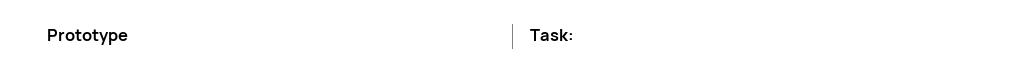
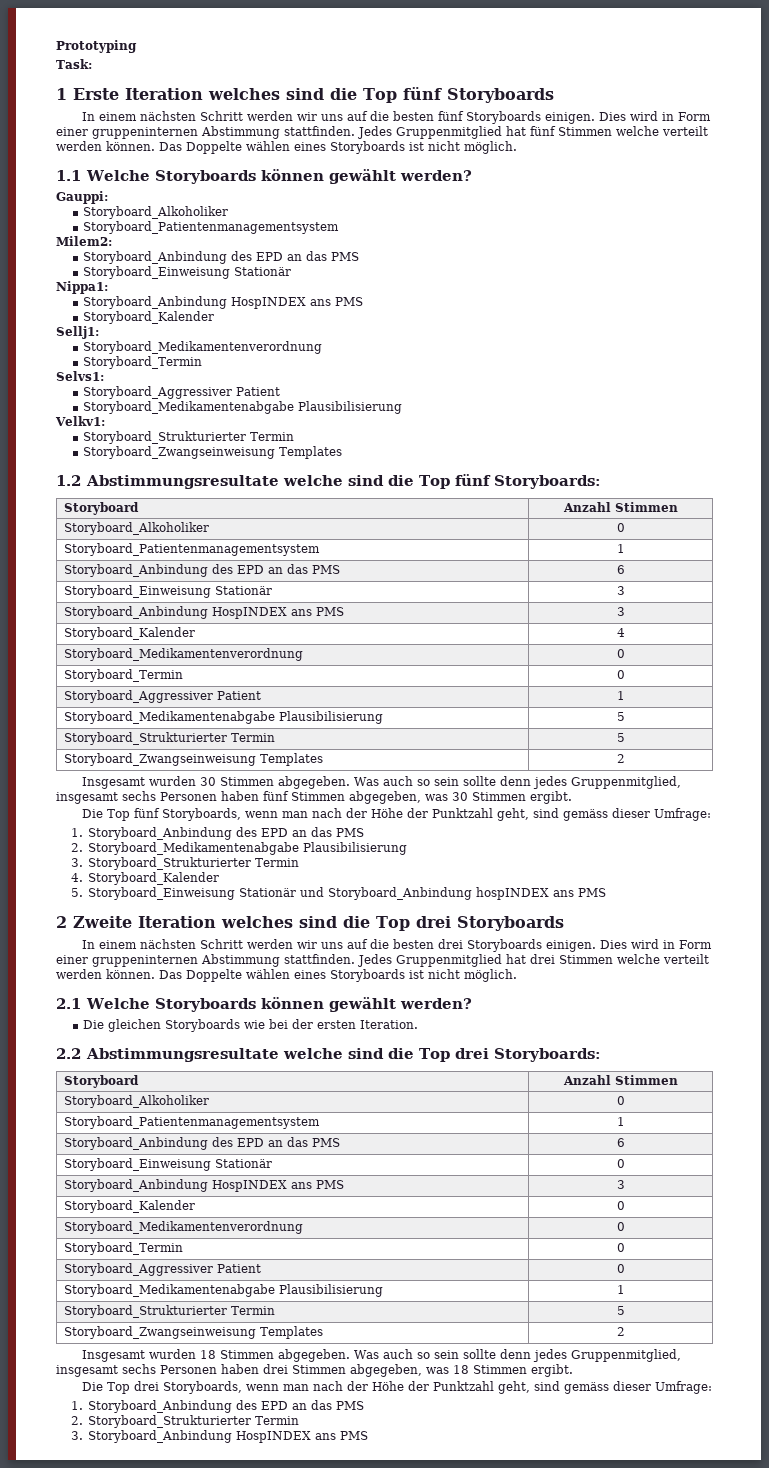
- Prototype
+ Prototyping
+ 1 Erste Iteration welches sind die Top fünf Storyboards
+ In einem nächsten Schritt werden wir uns auf die besten fünf Storyboards einigen. Dies wird in Form einer gruppeninternen Abstimmung stattfinden. Jedes Gruppenmitglied hat fünf Stimmen welche verteilt werden können. Das Doppelte wählen eines Storyboards ist nicht möglich.
+ 1.1 Welche Storyboards können gewählt werden?
+ Gauppi:
+ Storyboard_Alkoholiker
+ Storyboard_Patientenmanagementsystem
+ Milem2:
+ Storyboard_Anbindung des EPD an das PMS
+ Storyboard_Einweisung Stationär
+ Nippa1:
+ Storyboard_Anbindung HospINDEX ans PMS
+ Storyboard_Kalender
+ Sellj1:
+ Storyboard_Medikamentenverordnung
+ Storyboard_Termin
+ Selvs1:
+ Storyboard_Aggressiver Patient
+ Storyboard_Medikamentenabgabe Plausibilisierung
+ Velkv1:
+ Storyboard_Strukturierter Termin
+ Storyboard_Zwangseinweisung Templates
+ 1.2 Abstimmungsresultate welche sind die Top fünf Storyboards:
+ Storyboard | Anzahl Stimmen
+ Storyboard_Alkoholiker | 0
+ Storyboard_Patientenmanagementsystem | 1
+ Storyboard_Anbindung des EPD an das PMS | 6
+ Storyboard_Einweisung Stationär | 3
+ Storyboard_Anbindung HospINDEX ans PMS | 3
+ Storyboard_Kalender | 4
+ Storyboard_Medikamentenverordnung | 0
+ Storyboard_Termin | 0
+ Storyboard_Aggressiver Patient | 1
+ Storyboard_Medikamentenabgabe Plausibilisierung | 5
+ Storyboard_Strukturierter Termin | 5
+ Storyboard_Zwangseinweisung Templates | 2
+ Insgesamt wurden 30 Stimmen abgegeben. Was auch so sein sollte denn jedes Gruppenmitglied, insgesamt sechs Personen haben fünf Stimmen abgegeben, was 30 Stimmen ergibt.
+ Die Top fünf Storyboards, wenn man nach der Höhe der Punktzahl geht, sind gemäss dieser Umfrage:
+ 1. Storyboard_Anbindung des EPD an das PMS
+ 2. Storyboard_Medikamentenabgabe Plausibilisierung
+ 3. Storyboard_Strukturierter Termin
+ 4. Storyboard_Kalender
+ 5. Storyboard_Einweisung Stationär und Storyboard_Anbindung hospINDEX ans PMS
+ 2 Zweite Iteration welches sind die Top drei Storyboards
+ In einem nächsten Schritt werden wir uns auf die besten drei Storyboards einigen. Dies wird in Form einer gruppeninternen Abstimmung stattfinden. Jedes Gruppenmitglied hat drei Stimmen welche verteilt werden können. Das Doppelte wählen eines Storyboards ist nicht möglich.
+ 2.1 Welche Storyboards können gewählt werden?
+ Die gleichen Storyboards wie bei der ersten Iteration.
+ 2.2 Abstimmungsresultate welche sind die Top drei Storyboards:
+ Storyboard | Anzahl Stimmen
+ Storyboard_Alkoholiker | 0
+ Storyboard_Patientenmanagementsystem | 1
+ Storyboard_Anbindung des EPD an das PMS | 6
+ Storyboard_Einweisung Stationär | 0
+ Storyboard_Anbindung HospINDEX ans PMS | 3
+ Storyboard_Kalender | 0
+ Storyboard_Medikamentenverordnung | 0
+ Storyboard_Termin | 0
+ Storyboard_Aggressiver Patient | 0
+ Storyboard_Medikamentenabgabe Plausibilisierung | 1
+ Storyboard_Strukturierter Termin | 5
+ Storyboard_Zwangseinweisung Templates | 2
+ Insgesamt wurden 18 Stimmen abgegeben. Was auch so sein sollte denn jedes Gruppenmitglied, insgesamt sechs Personen haben drei Stimmen abgegeben, was 18 Stimmen ergibt.
+ Die Top drei Storyboards, wenn man nach der Höhe der Punktzahl geht, sind gemäss dieser Umfrage:
+ 1. Storyboard_Anbindung des EPD an das PMS
+ 2. Storyboard_Strukturierter Termin
+ 3. Storyboard_Anbindung HospINDEX ans PMS

